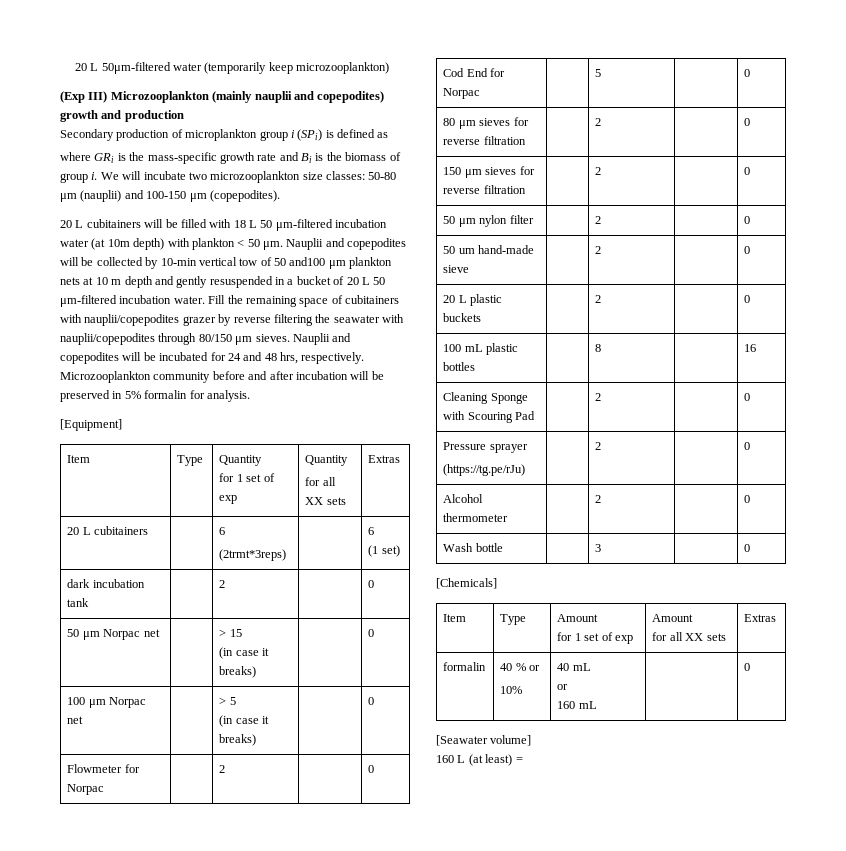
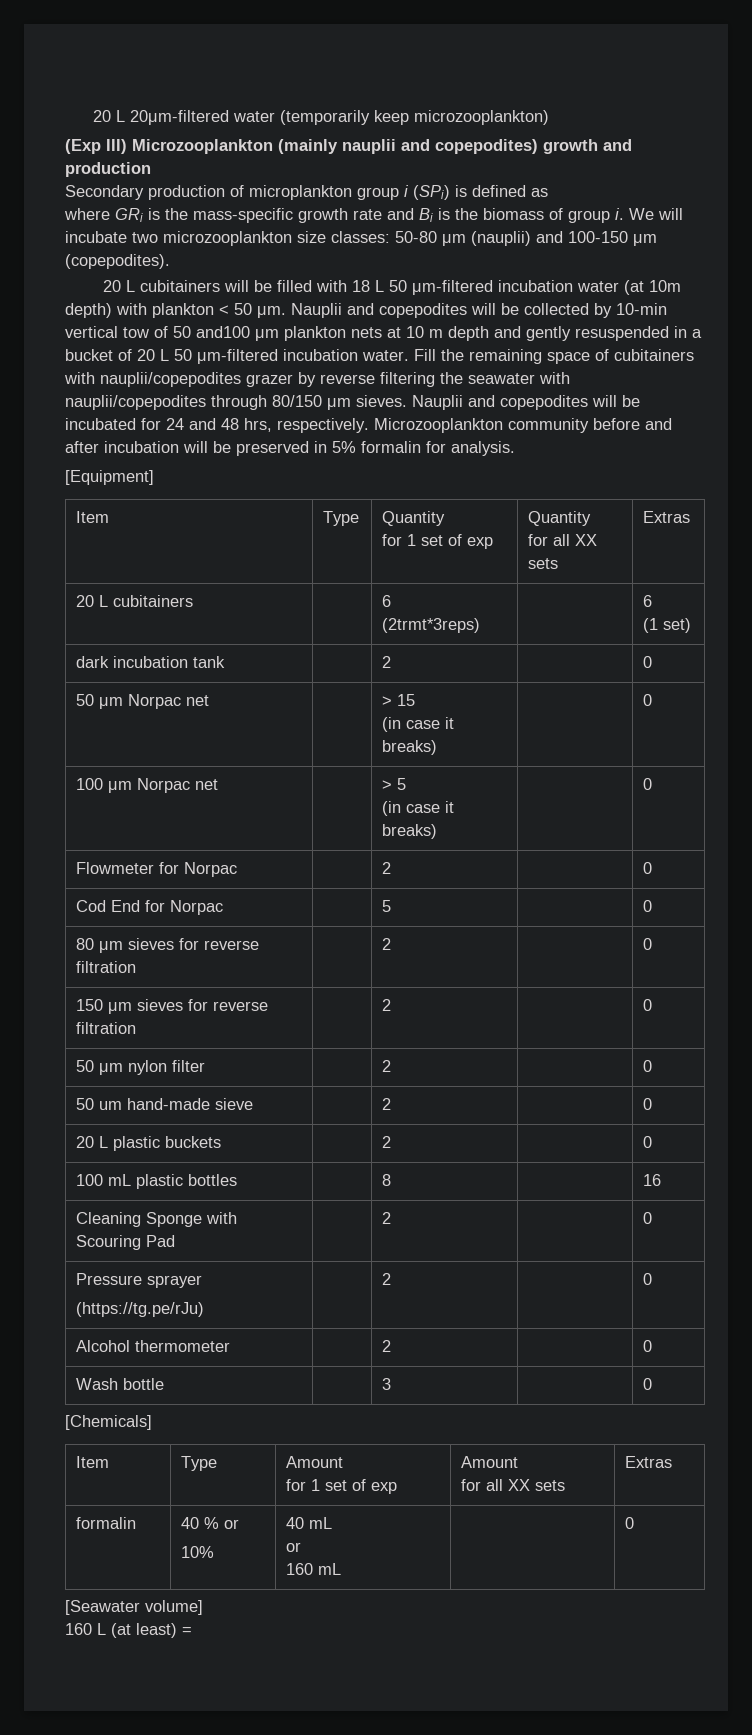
- 20 L 50μm-filtered water (temporarily keep microzooplankton)
+ 20 L 20μm-filtered water (temporarily keep microzooplankton)

